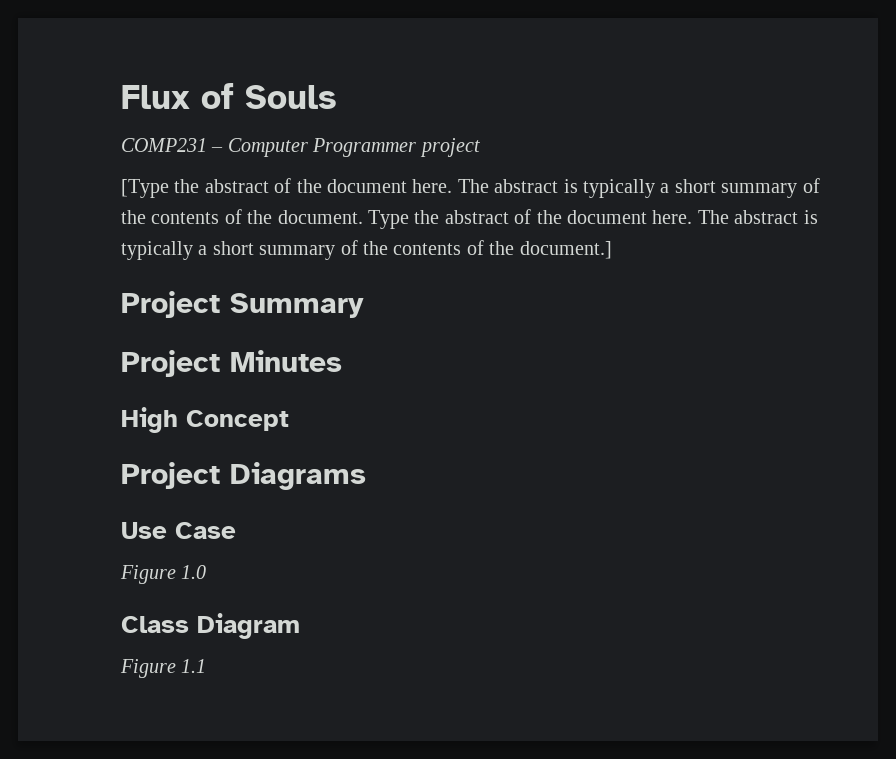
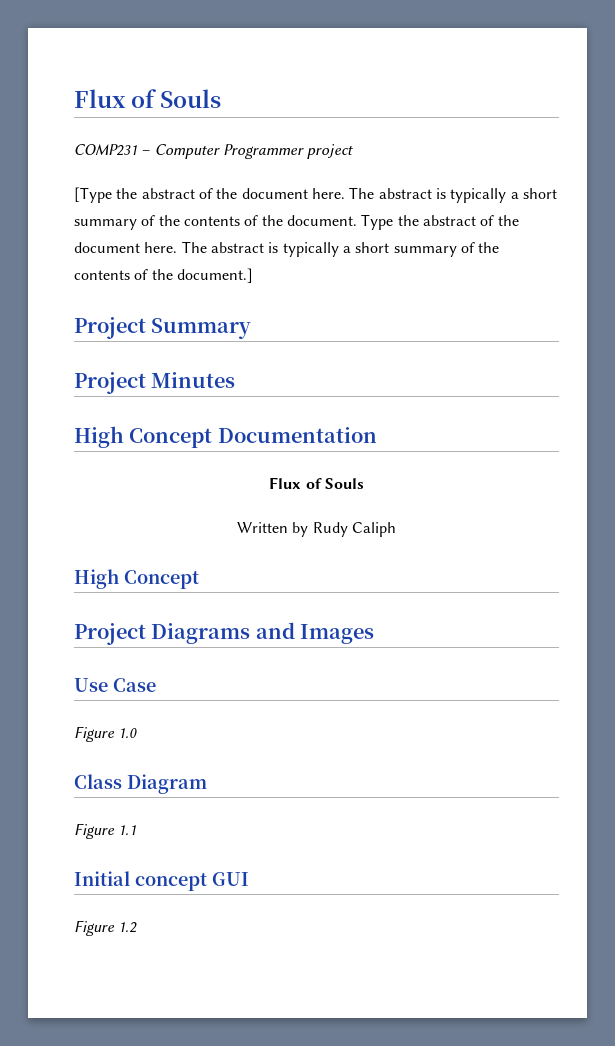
+ High Concept Documentation
+ Flux of Souls
+ Written by Rudy Caliph
- Project Diagrams
+ Project Diagrams and Images
+ Initial concept GUI
+ Figure 1.2

